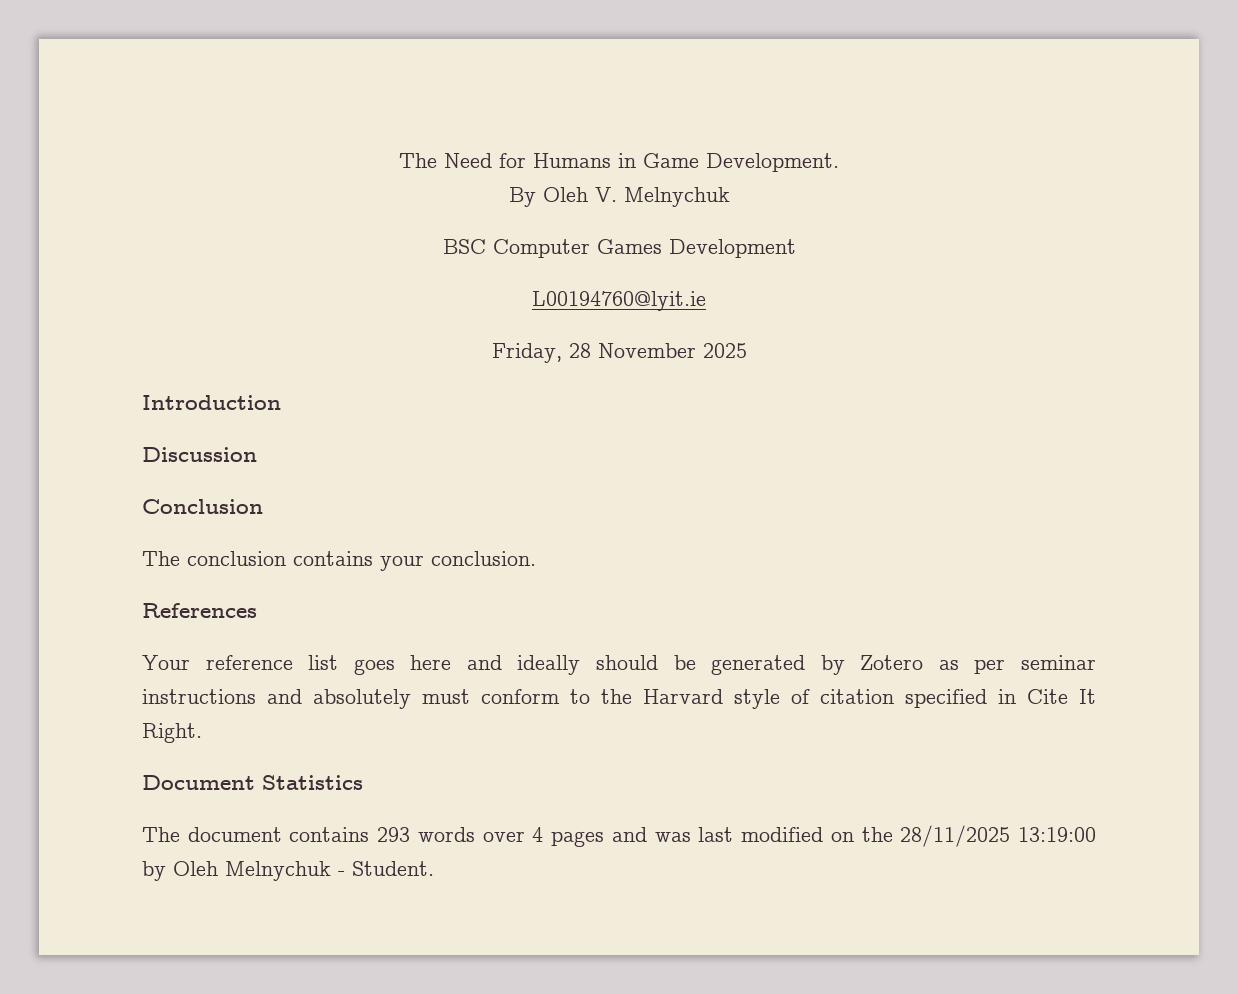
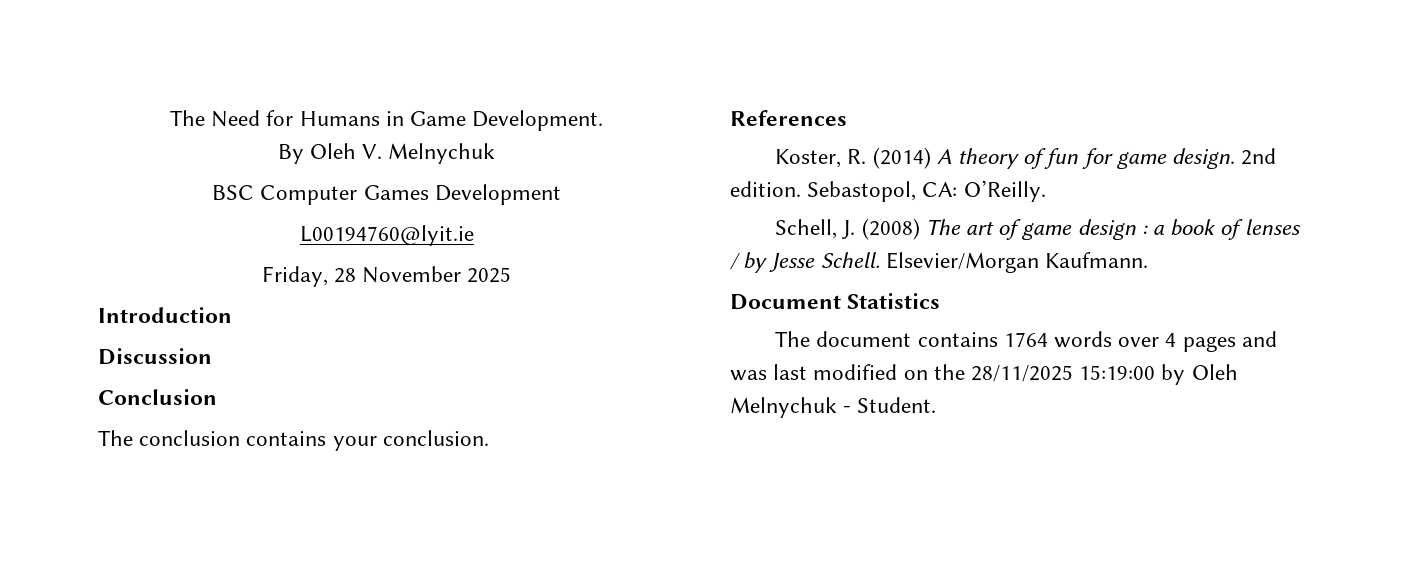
- Your reference list goes here and ideally should be generated by Zotero as per seminar instructions and absolutely must conform to the Harvard style of citation specified in Cite It Right.
+ Koster, R. (2014) A theory of fun for game design. 2nd edition. Sebastopol, CA: O’Reilly.
+ Schell, J. (2008) The art of game design : a book of lenses / by Jesse Schell. Elsevier/Morgan Kaufmann.
- The document contains 293 words over 4 pages and was last modified on the 28/11/2025 13:19:00 by Oleh Melnychuk - Student.
+ The document contains 1764 words over 4 pages and was last modified on the 28/11/2025 15:19:00 by Oleh Melnychuk - Student.

